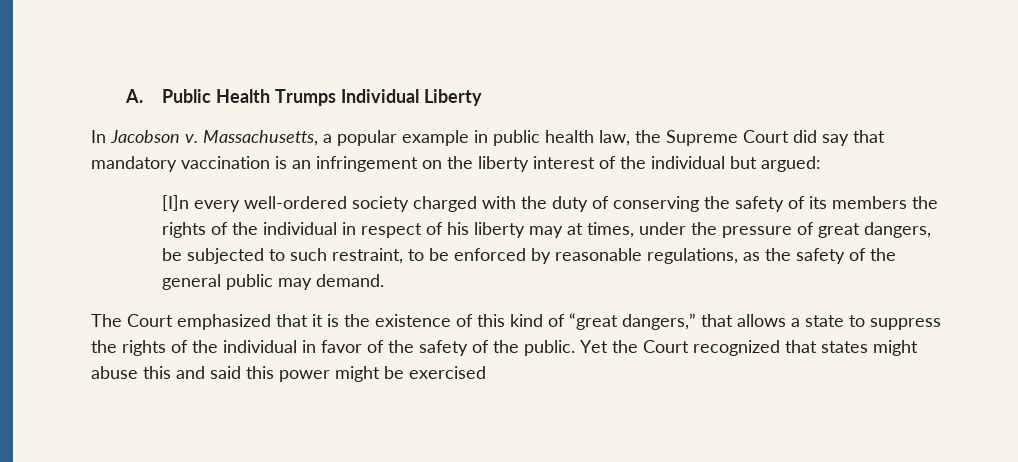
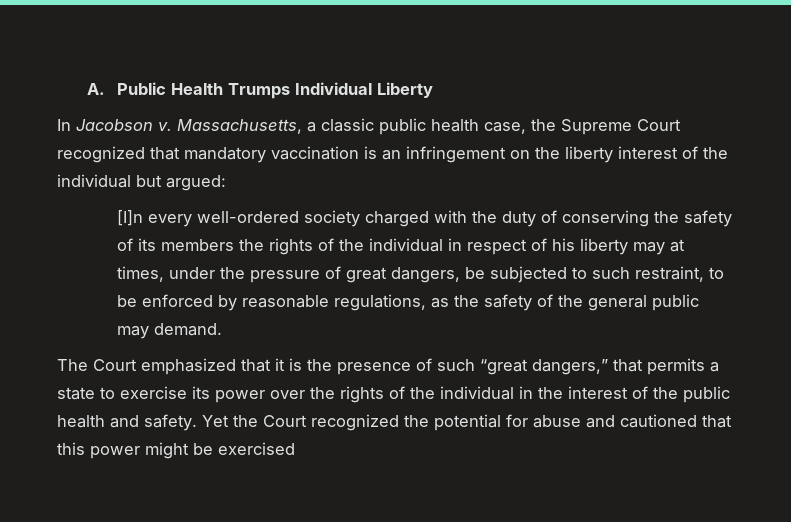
- Massachusetts, a popular example in public health law, the Supreme Court did say that mandatory vaccination is an infringement on the liberty interest of the individual but argued:
+ Massachusetts, a classic public health case, the Supreme Court recognized that mandatory vaccination is an infringement on the liberty interest of the individual but argued:
- The Court emphasized that it is the existence of this kind of “great dangers,” that allows a state to suppress the rights of the individual in favor of the safety of the public. Yet the Court recognized that states might abuse this and said this power might be exercised
+ The Court emphasized that it is the presence of such “great dangers,” that permits a state to exercise its power over the rights of the individual in the interest of the public health and safety. Yet the Court recognized the potential for abuse and cautioned that this power might be exercised

